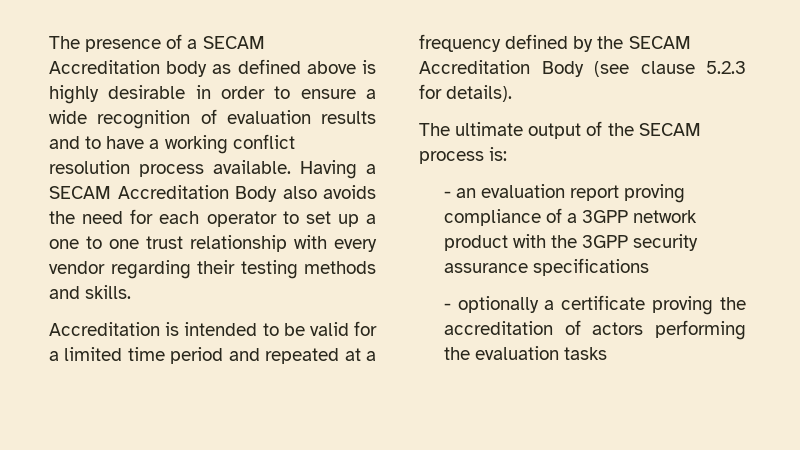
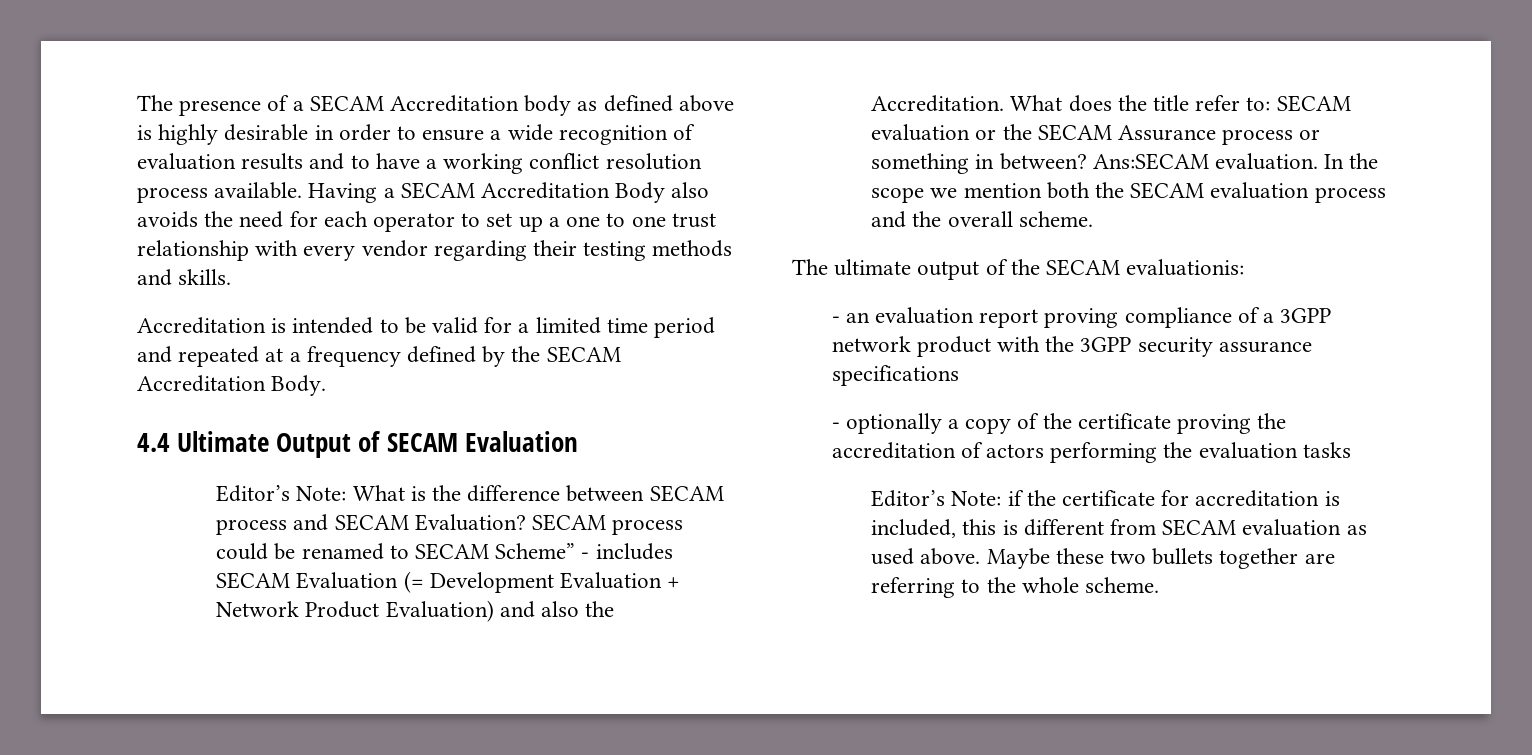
- Accreditation is intended to be valid for a limited time period and repeated at a frequency defined by the SECAM Accreditation Body (see clause 5.2.3 for details).
+ Accreditation is intended to be valid for a limited time period and repeated at a frequency defined by the SECAM Accreditation Body.
+ 4.4 Ultimate Output of SECAM Evaluation
+ Editor’s Note: What is the difference between SECAM process and SECAM Evaluation? SECAM process could be renamed to SECAM Scheme” - includes SECAM Evaluation (= Development Evaluation + Network Product Evaluation) and also the Accreditation. What does the title refer to: SECAM evaluation or the SECAM Assurance process or something in between? Ans:SECAM evaluation. In the scope we mention both the SECAM evaluation process and the overall scheme.
- The ultimate output of the SECAM process is:
+ The ultimate output of the SECAM evaluationis:
- - optionally a certificate proving the accreditation of actors performing the evaluation tasks
+ - optionally a copy of the certificate proving the accreditation of actors performing the evaluation tasks
+ Editor’s Note: if the certificate for accreditation is included, this is different from SECAM evaluation as used above. Maybe these two bullets together are referring to the whole scheme.

